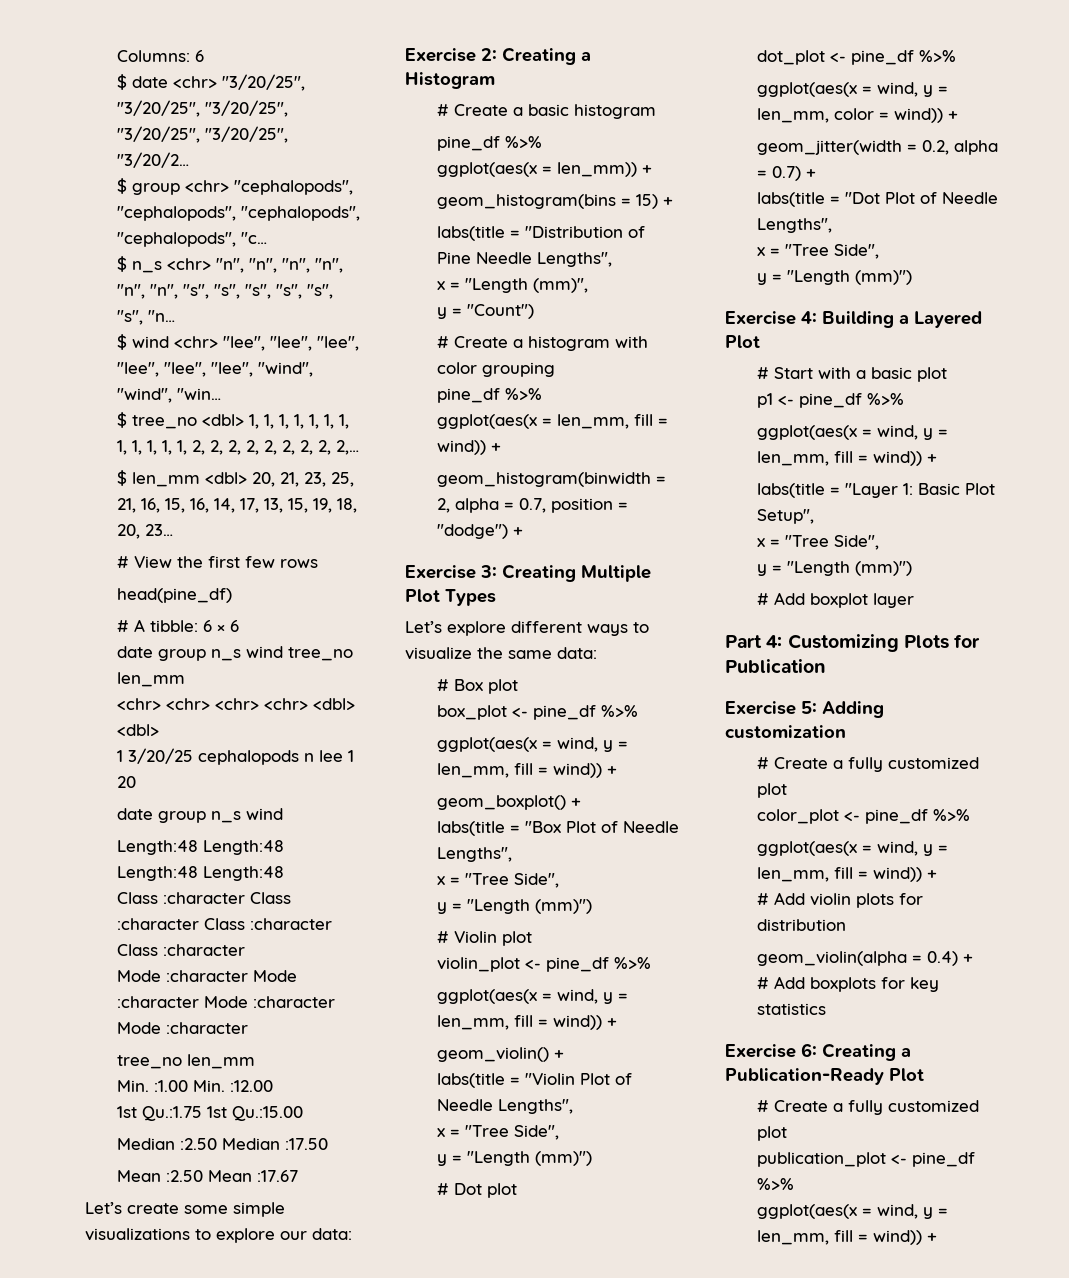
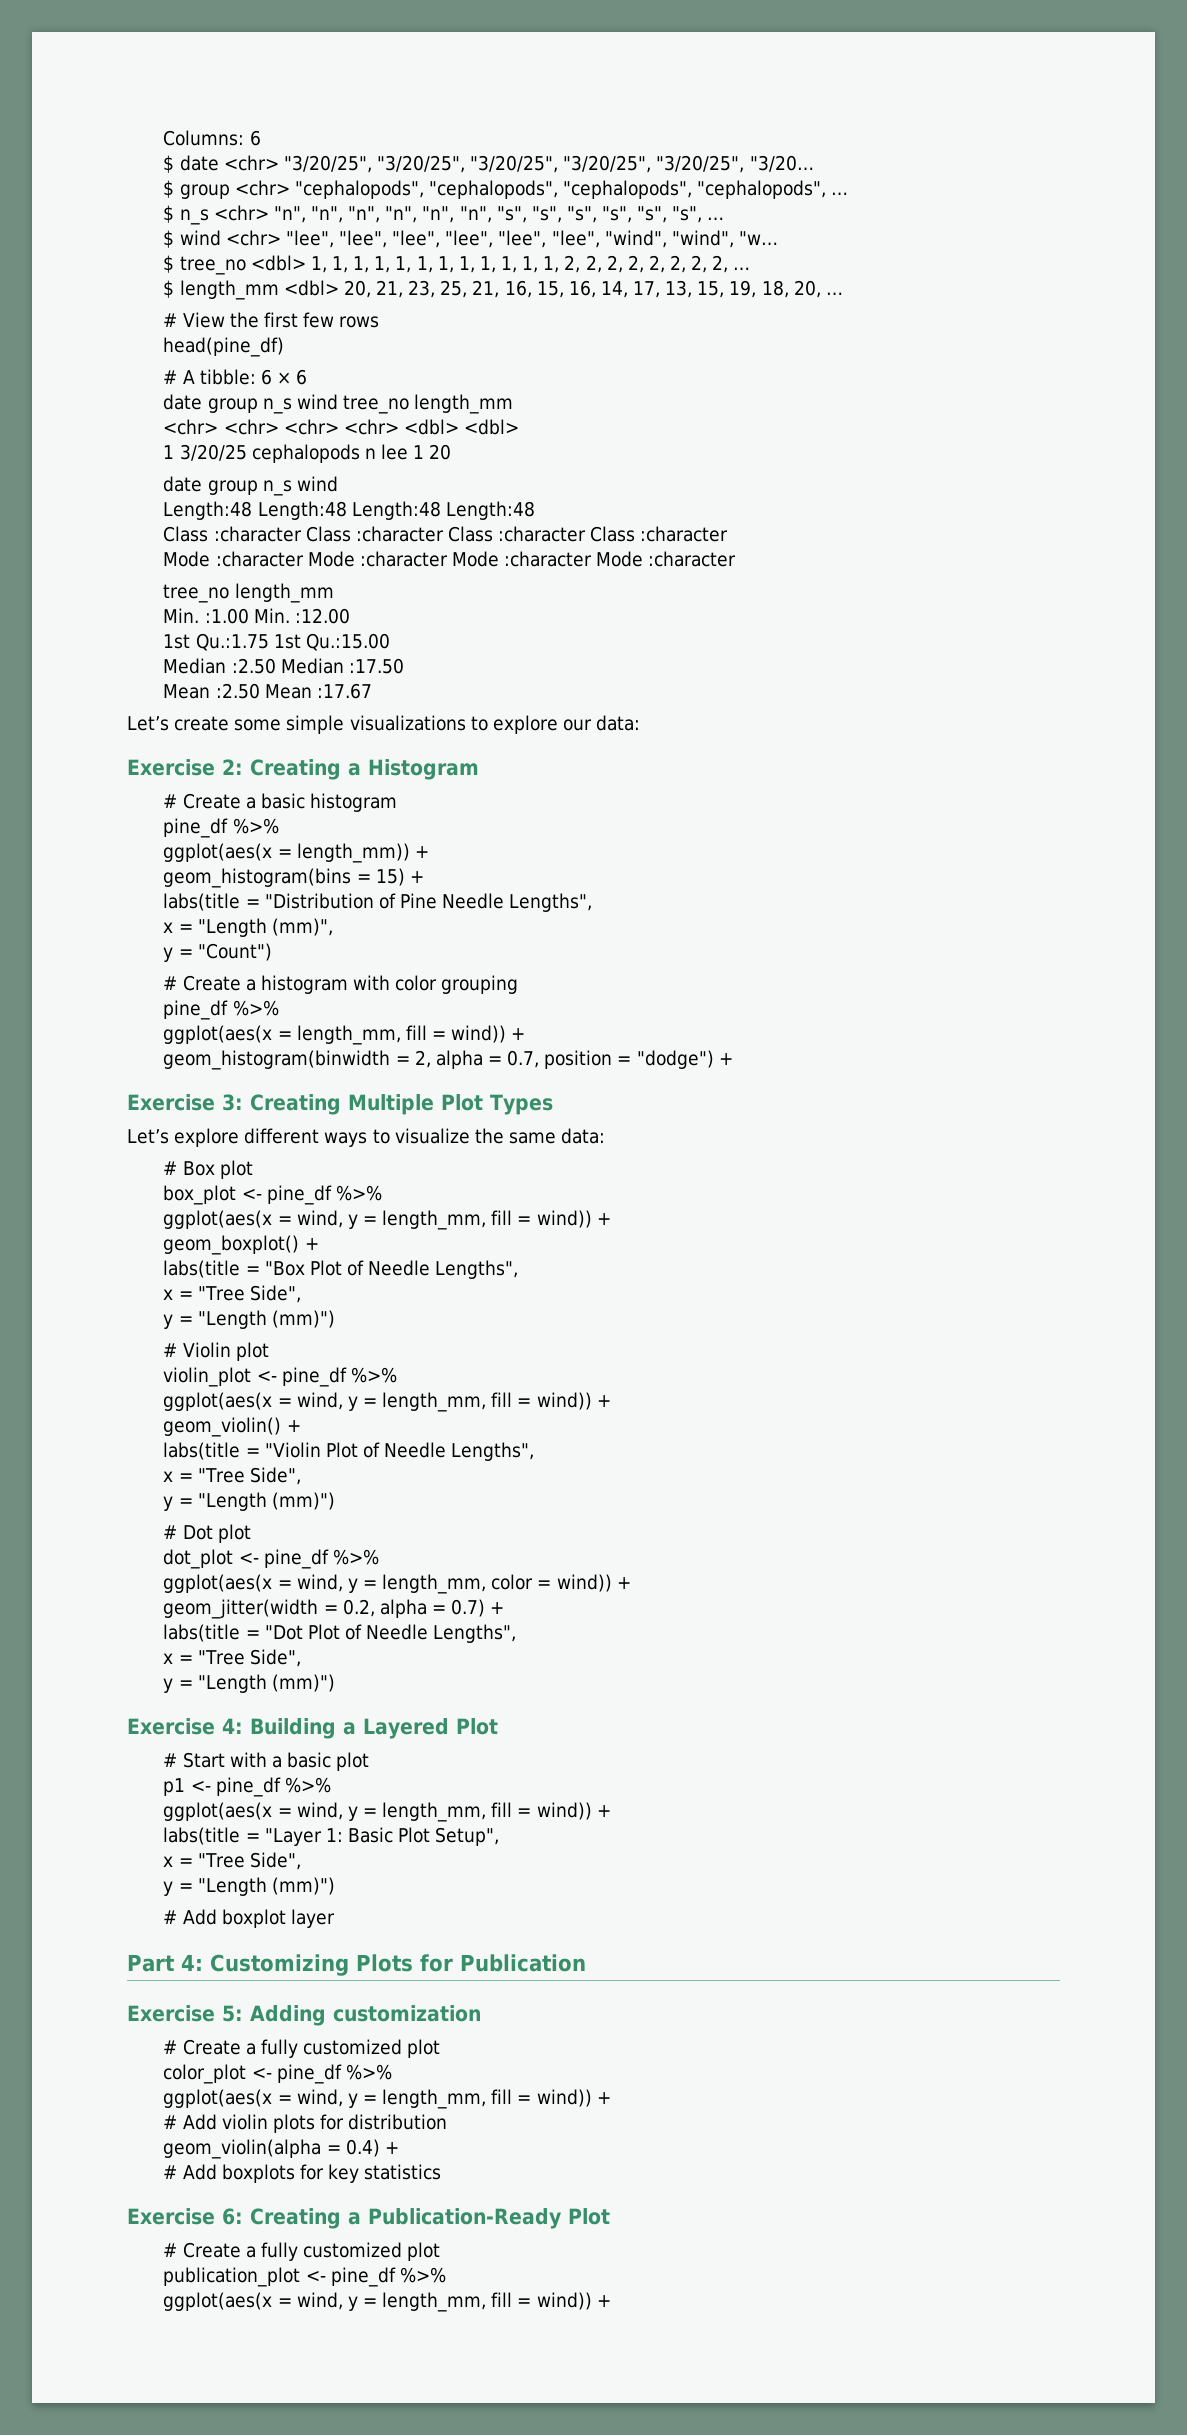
- $ date <chr> "3/20/25", "3/20/25", "3/20/25", "3/20/25", "3/20/25", "3/20/2…
+ $ date <chr> "3/20/25", "3/20/25", "3/20/25", "3/20/25", "3/20/25", "3/20…
- $ group <chr> "cephalopods", "cephalopods", "cephalopods", "cephalopods", "c…
+ $ group <chr> "cephalopods", "cephalopods", "cephalopods", "cephalopods", …
- $ n_s <chr> "n", "n", "n", "n", "n", "n", "s", "s", "s", "s", "s", "s", "n…
+ $ n_s <chr> "n", "n", "n", "n", "n", "n", "s", "s", "s", "s", "s", "s", …
- $ wind <chr> "lee", "lee", "lee", "lee", "lee", "lee", "wind", "wind", "win…
+ $ wind <chr> "lee", "lee", "lee", "lee", "lee", "lee", "wind", "wind", "w…
- $ tree_no <dbl> 1, 1, 1, 1, 1, 1, 1, 1, 1, 1, 1, 1, 2, 2, 2, 2, 2, 2, 2, 2, 2,…
- $ len_mm <dbl> 20, 21, 23, 25, 21, 16, 15, 16, 14, 17, 13, 15, 19, 18, 20, 23…
+ $ tree_no <dbl> 1, 1, 1, 1, 1, 1, 1, 1, 1, 1, 1, 1, 2, 2, 2, 2, 2, 2, 2, 2, …
+ $ length_mm <dbl> 20, 21, 23, 25, 21, 16, 15, 16, 14, 17, 13, 15, 19, 18, 20, …
- date group n_s wind tree_no len_mm
+ date group n_s wind tree_no length_mm
  Mode :character Mode :character Mode :character Mode :character
- tree_no len_mm
+ tree_no length_mm
- ggplot(aes(x = len_mm)) +
+ ggplot(aes(x = length_mm)) +
- ggplot(aes(x = len_mm, fill = wind)) +
+ ggplot(aes(x = length_mm, fill = wind)) +
  box_plot <- pine_df %>%
- ggplot(aes(x = wind, y = len_mm, fill = wind)) +
+ ggplot(aes(x = wind, y = length_mm, fill = wind)) +
  violin_plot <- pine_df %>%
- ggplot(aes(x = wind, y = len_mm, fill = wind)) +
+ ggplot(aes(x = wind, y = length_mm, fill = wind)) +
- ggplot(aes(x = wind, y = len_mm, color = wind)) +
+ ggplot(aes(x = wind, y = length_mm, color = wind)) +
  p1 <- pine_df %>%
- ggplot(aes(x = wind, y = len_mm, fill = wind)) +
+ ggplot(aes(x = wind, y = length_mm, fill = wind)) +
  color_plot <- pine_df %>%
- ggplot(aes(x = wind, y = len_mm, fill = wind)) +
+ ggplot(aes(x = wind, y = length_mm, fill = wind)) +
  publication_plot <- pine_df %>%
- ggplot(aes(x = wind, y = len_mm, fill = wind)) +
+ ggplot(aes(x = wind, y = length_mm, fill = wind)) +

